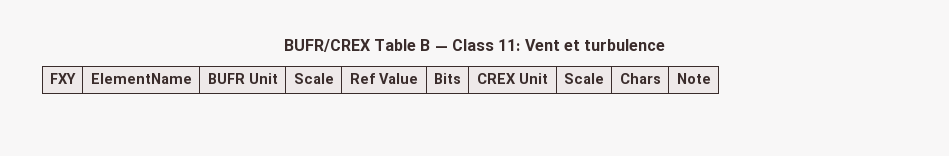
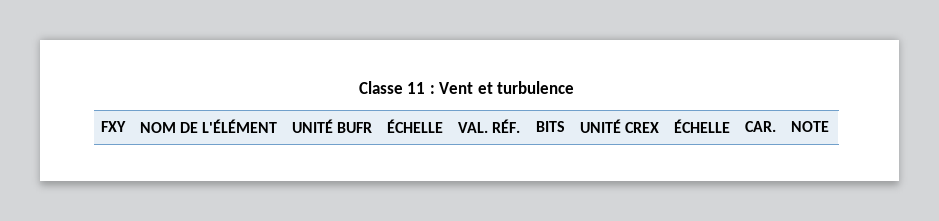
- BUFR/CREX Table B — Class 11: Vent et turbulence
- FXY | ElementName | BUFR Unit | Scale | Ref Value | Bits | CREX Unit | Scale | Chars | Note
+ Classe 11 : Vent et turbulence
+ FXY | NOM DE L'ÉLÉMENT | UNITÉ BUFR | ÉCHELLE | VAL. RÉF. | BITS | UNITÉ CREX | ÉCHELLE | CAR. | NOTE

